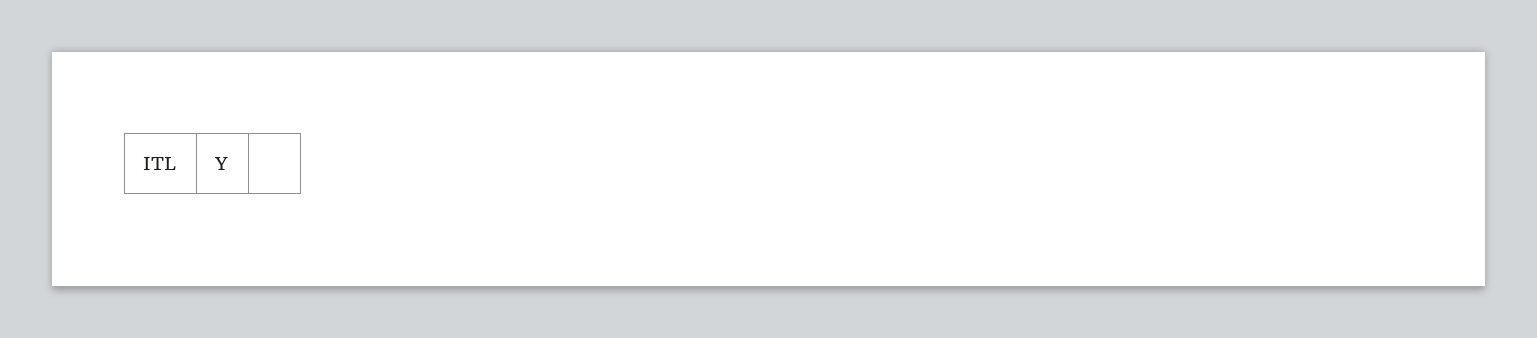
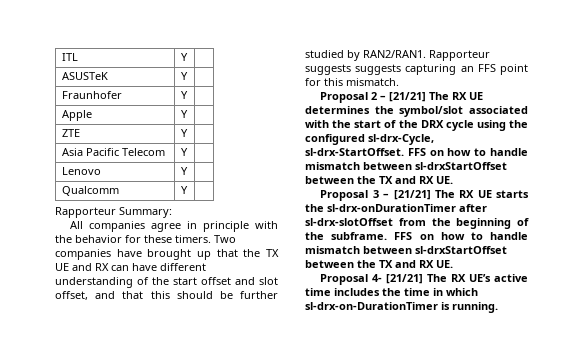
+ ASUSTeK | Y |
+ Fraunhofer | Y |
+ Apple | Y |
+ ZTE | Y |
+ Asia Pacific Telecom | Y |
+ Lenovo | Y |
+ Qualcomm | Y |
+ Rapporteur Summary:
+ All companies agree in principle with the behavior for these timers. Two companies have brought up that the TX UE and RX can have different understanding of the start offset and slot offset, and that this should be further studied by RAN2/RAN1. Rapporteur suggests suggests capturing an FFS point for this mismatch.
+ Proposal 2 – [21/21] The RX UE determines the symbol/slot associated with the start of the DRX cycle using the configured sl-drx-Cycle, sl-drx-StartOffset. FFS on how to handle mismatch between sl-drxStartOffset between the TX and RX UE.
+ Proposal 3 – [21/21] The RX UE starts the sl-drx-onDurationTimer after sl-drx-slotOffset from the beginning of the subframe. FFS on how to handle mismatch between sl-drxStartOffset between the TX and RX UE.
+ Proposal 4- [21/21] The RX UE’s active time includes the time in which sl-drx-on-DurationTimer is running.

